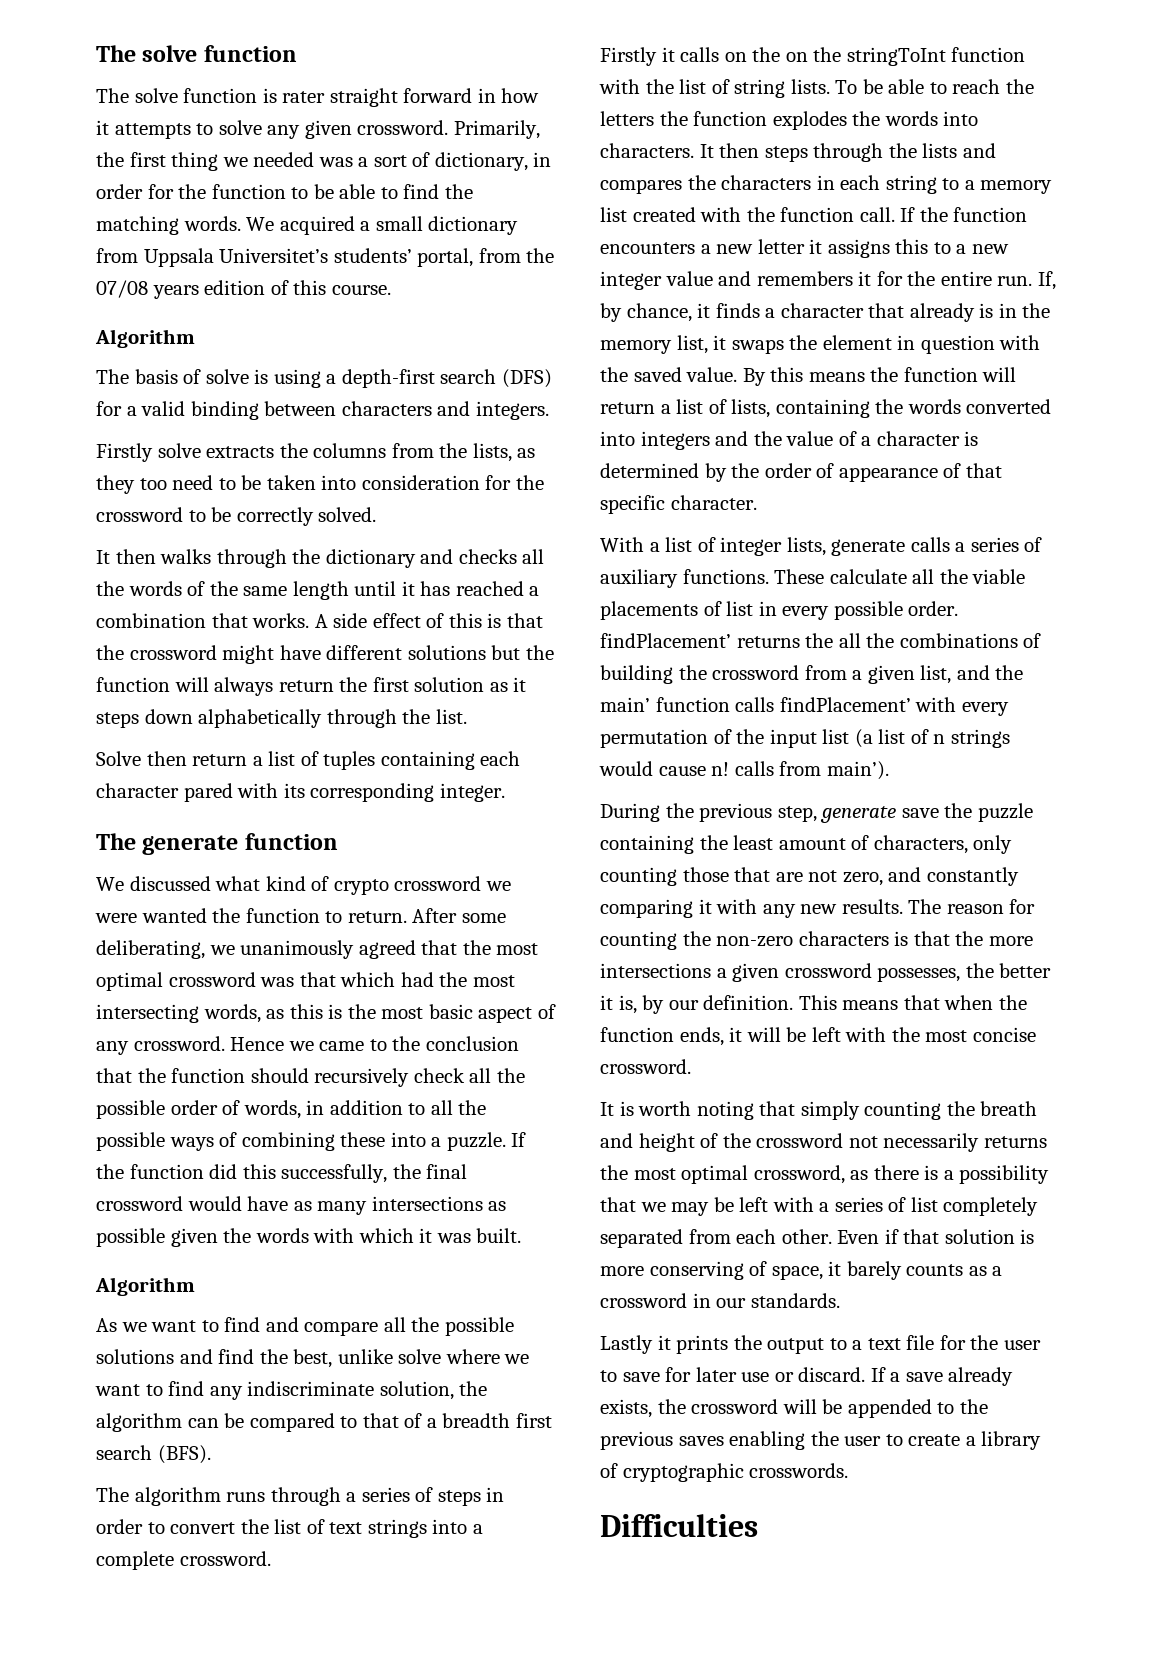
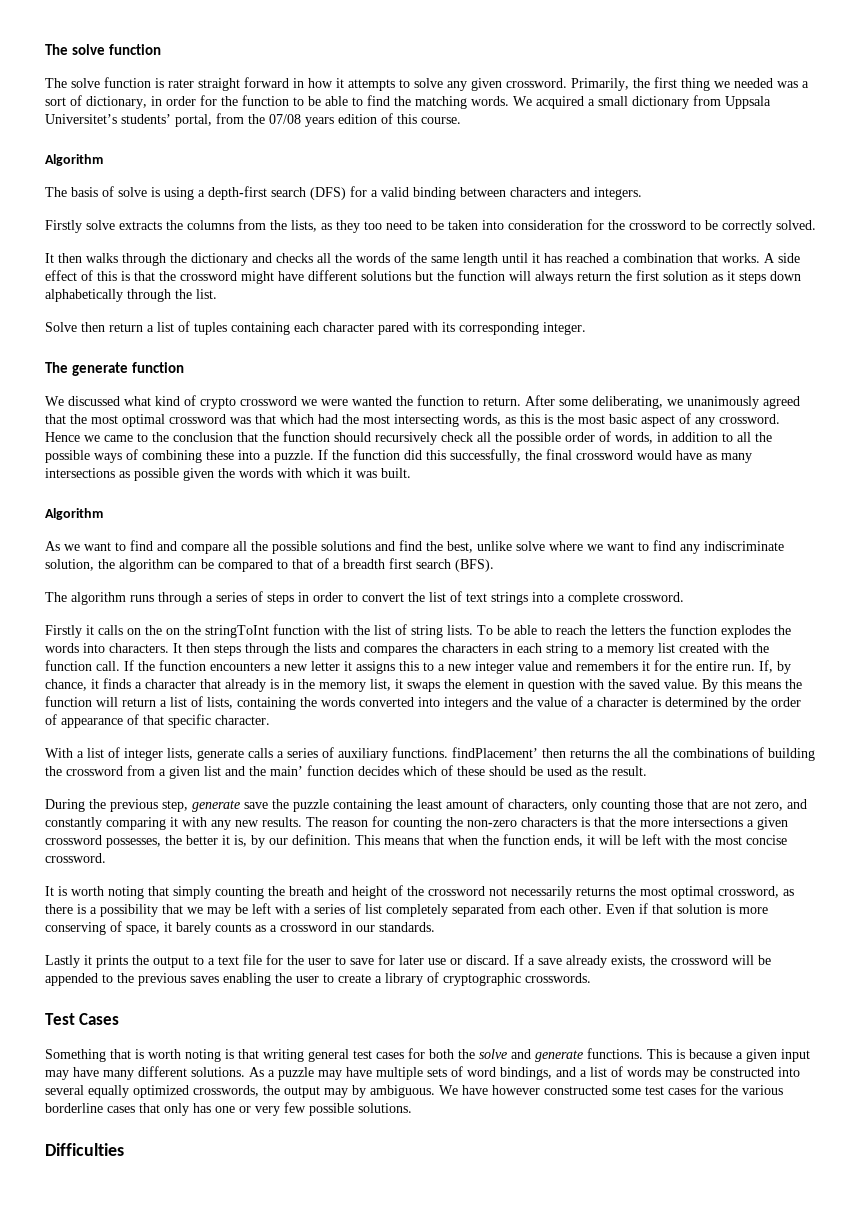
- With a list of integer lists, generate calls a series of auxiliary functions. These calculate all the viable placements of list in every possible order. findPlacement’ returns the all the combinations of building the crossword from a given list, and the main’ function calls findPlacement’ with every permutation of the input list (a list of n strings would cause n! calls from main’).
+ With a list of integer lists, generate calls a series of auxiliary functions. findPlacement’ then returns the all the combinations of building the crossword from a given list and the main’ function decides which of these should be used as the result.
+ Test Cases
+ Something that is worth noting is that writing general test cases for both the solve and generate functions. This is because a given input may have many different solutions. As a puzzle may have multiple sets of word bindings, and a list of words may be constructed into several equally optimized crosswords, the output may by ambiguous. We have however constructed some test cases for the various borderline cases that only has one or very few possible solutions.

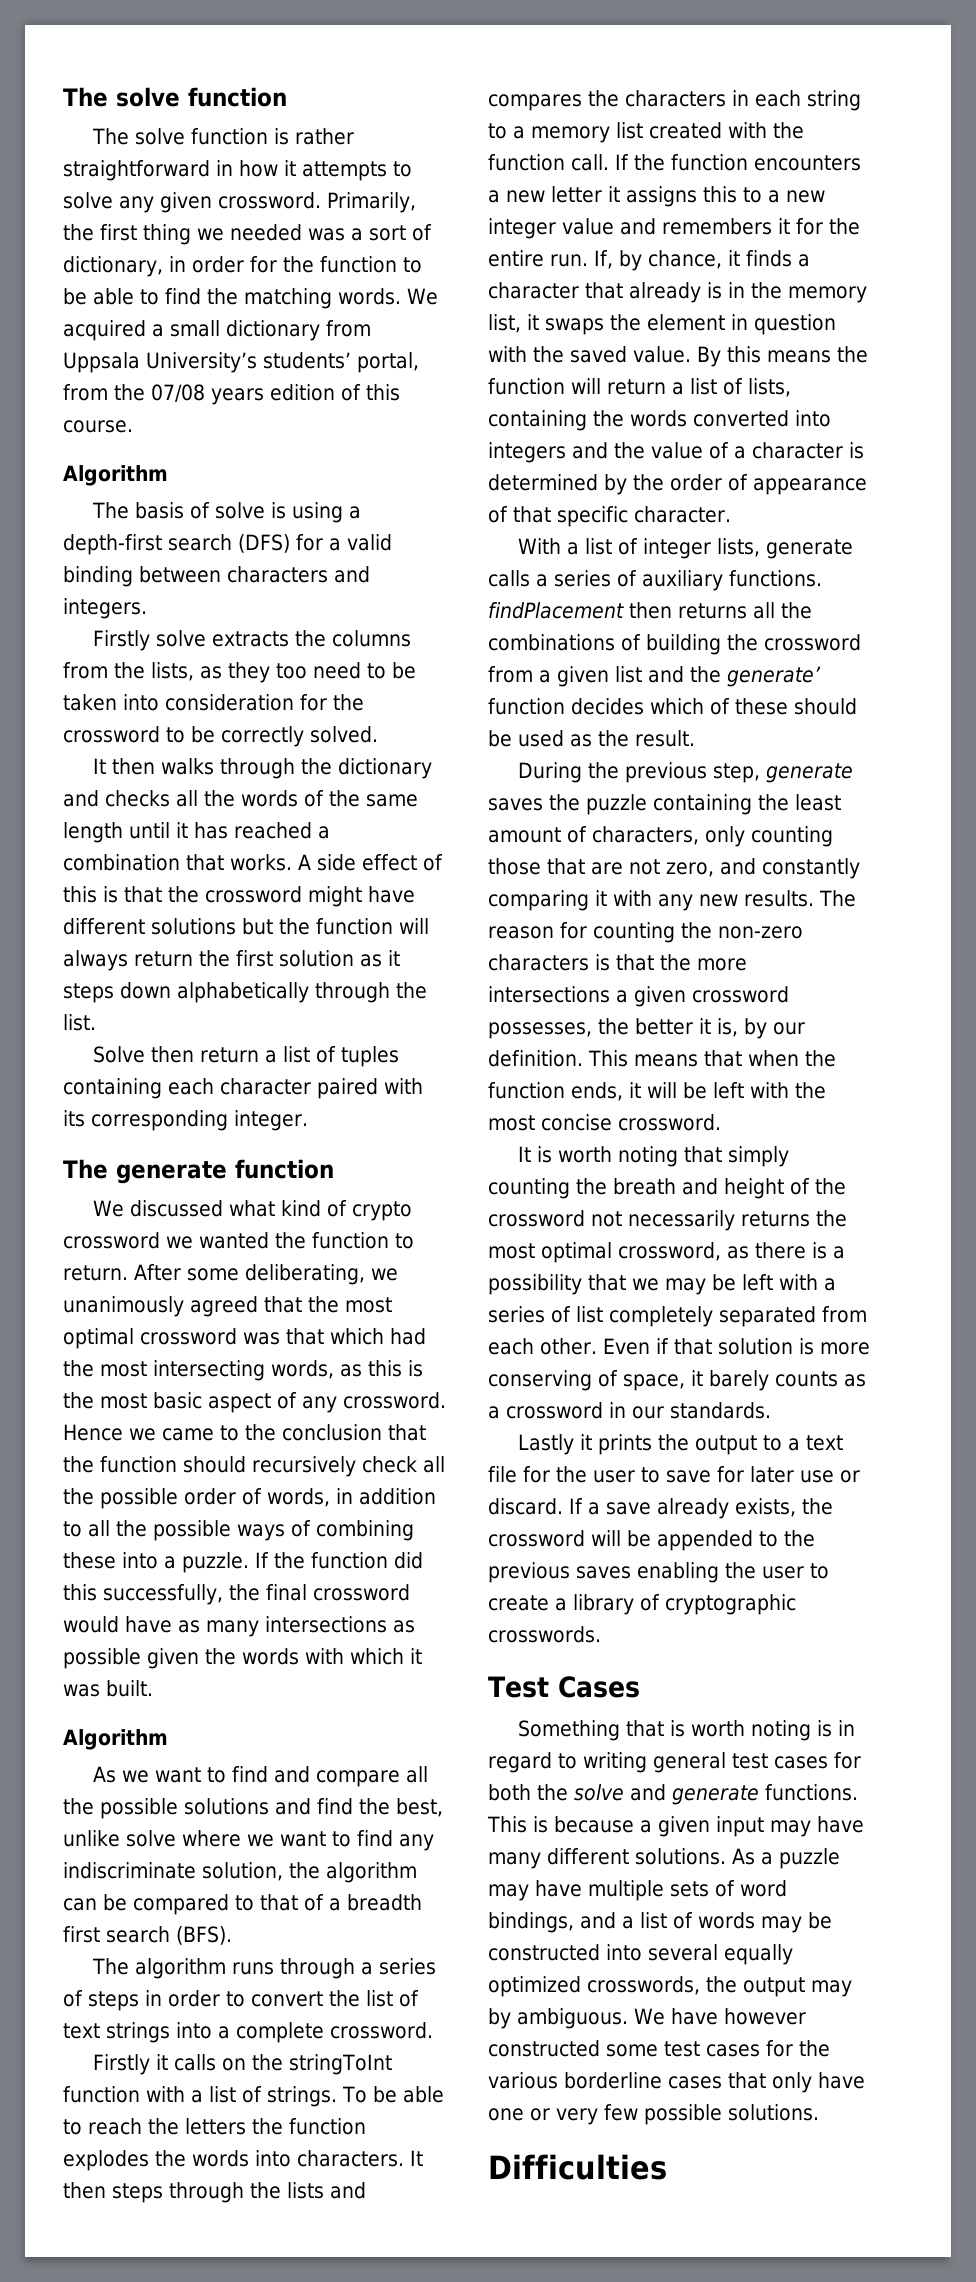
- The solve function is rater straight forward in how it attempts to solve any given crossword.
+ The solve function is rather straightforward in how it attempts to solve any given crossword.
- We acquired a small dictionary from Uppsala Universitet’s students’ portal, from the 07/08 years edition of this course.
+ We acquired a small dictionary from Uppsala University’s students’ portal, from the 07/08 years edition of this course.
- Solve then return a list of tuples containing each character pared with its corresponding integer.
+ Solve then return a list of tuples containing each character paired with its corresponding integer.
- We discussed what kind of crypto crossword we were wanted the function to return.
+ We discussed what kind of crypto crossword we wanted the function to return.
- Firstly it calls on the on the stringToInt function with the list of string lists.
+ Firstly it calls on the stringToInt function with a list of strings.
- With a list of integer lists, generate calls a series of auxiliary functions. findPlacement’ then returns the all the combinations of building the crossword from a given list and the main’ function decides which of these should be used as the result.
+ With a list of integer lists, generate calls a series of auxiliary functions. findPlacement then returns all the combinations of building the crossword from a given list and the generate’ function decides which of these should be used as the result.
- During the previous step, generate save the puzzle containing the least amount of characters, only counting those that are not zero, and constantly comparing it with any new results.
+ During the previous step, generate saves the puzzle containing the least amount of characters, only counting those that are not zero, and constantly comparing it with any new results.
- Something that is worth noting is that writing general test cases for both the solve and generate functions.
+ Something that is worth noting is in regard to writing general test cases for both the solve and generate functions.
- We have however constructed some test cases for the various borderline cases that only has one or very few possible solutions.
+ We have however constructed some test cases for the various borderline cases that only have one or very few possible solutions.

